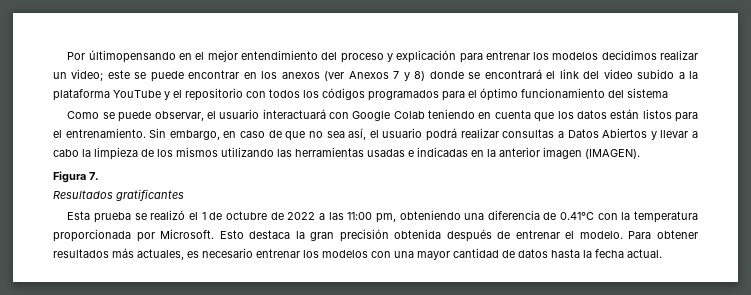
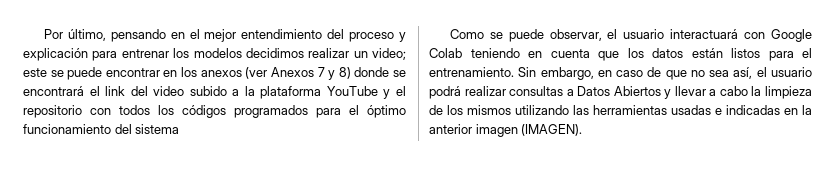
- Por últimopensando en el mejor entendimiento del proceso y explicación para entrenar los modelos decidimos realizar un video; este se puede encontrar en los anexos (ver Anexos 7 y 8) donde se encontrará el link del video subido a la plataforma YouTube y el repositorio con todos los códigos programados para el óptimo funcionamiento del sistema
+ Por último, pensando en el mejor entendimiento del proceso y explicación para entrenar los modelos decidimos realizar un video; este se puede encontrar en los anexos (ver Anexos 7 y 8) donde se encontrará el link del video subido a la plataforma YouTube y el repositorio con todos los códigos programados para el óptimo funcionamiento del sistema
- Figura 7.
- Resultados gratificantes
- Esta prueba se realizó el 1 de octubre de 2022 a las 11:00 pm, obteniendo una diferencia de 0.41°C con la temperatura proporcionada por Microsoft. Esto destaca la gran precisión obtenida después de entrenar el modelo. Para obtener resultados más actuales, es necesario entrenar los modelos con una mayor cantidad de datos hasta la fecha actual.

